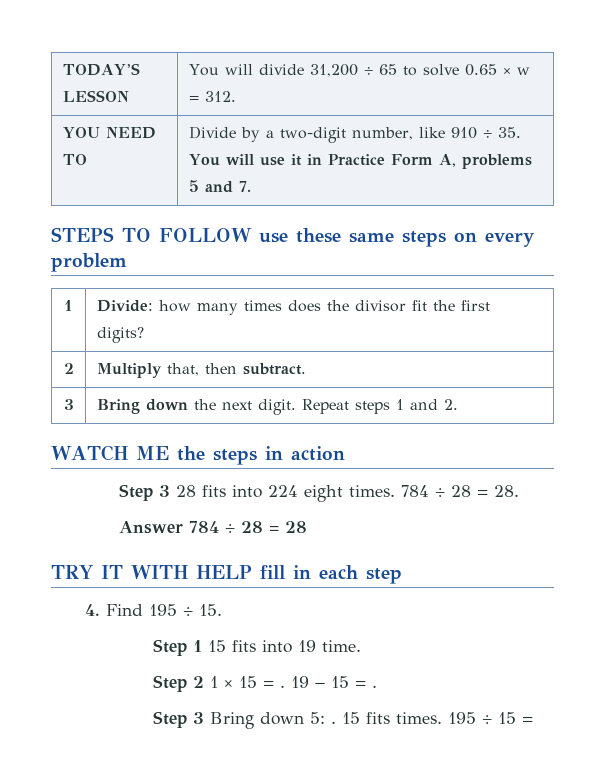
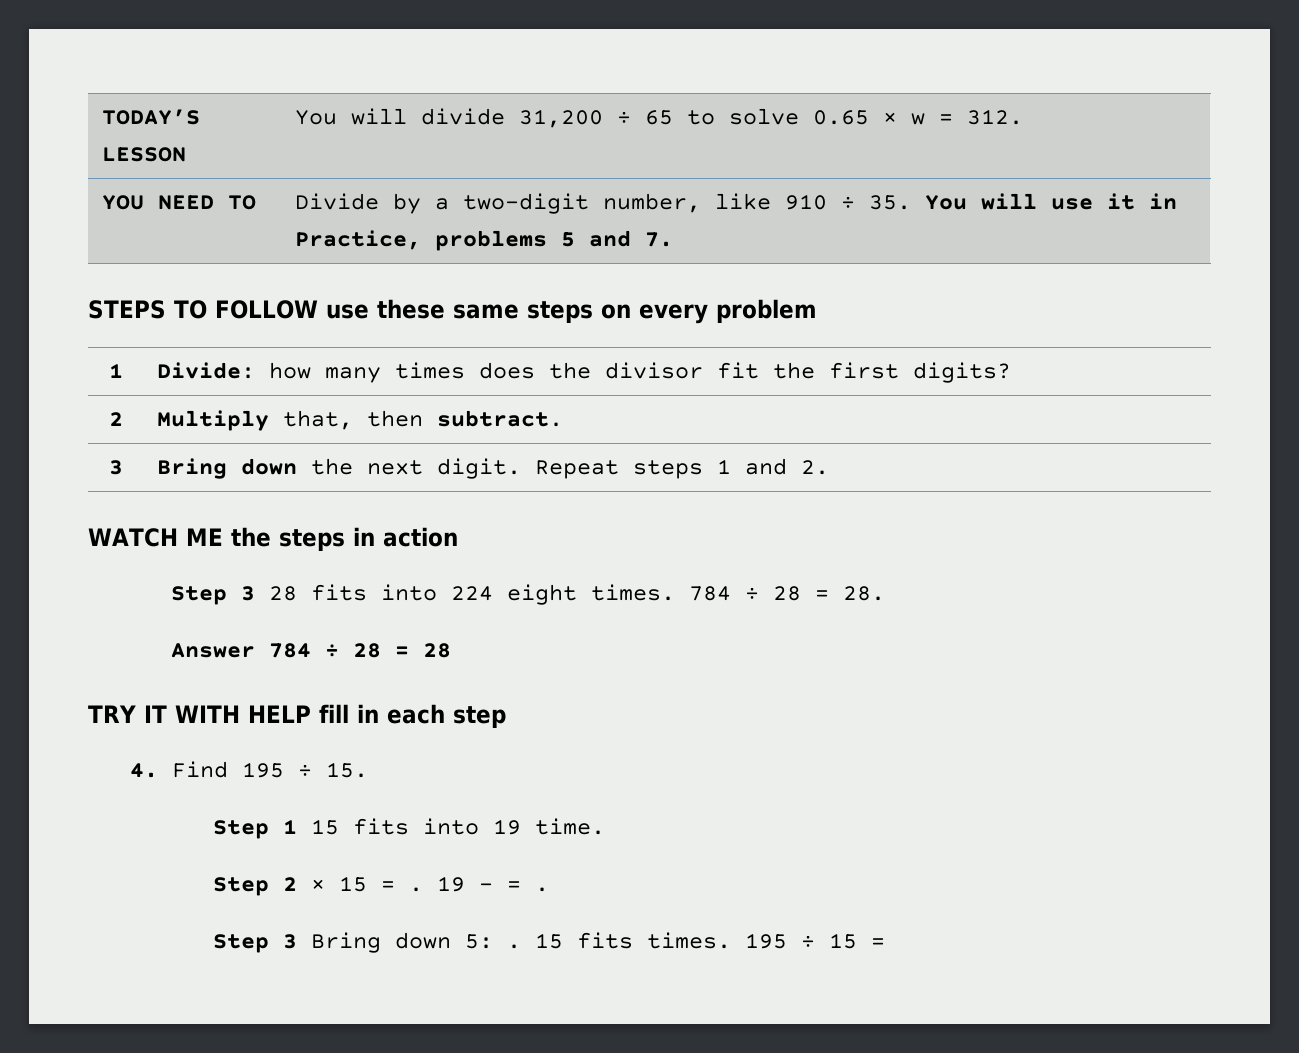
- YOU NEED TO | Divide by a two-digit number, like 910 ÷ 35. You will use it in Practice Form A, problems 5 and 7.
+ YOU NEED TO | Divide by a two-digit number, like 910 ÷ 35. You will use it in Practice, problems 5 and 7.
- Step 2 1 × 15 = .
+ Step 2 × 15 = .
- 19 − 15 = .
+ 19 − = .

